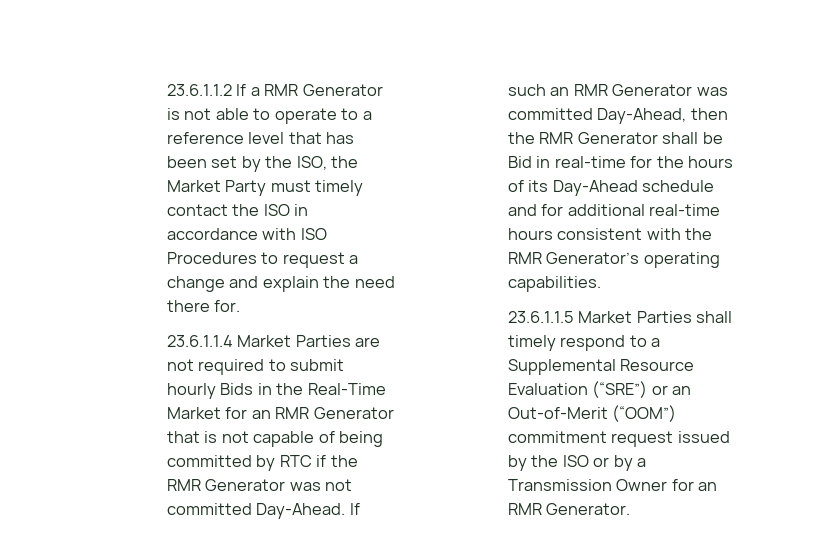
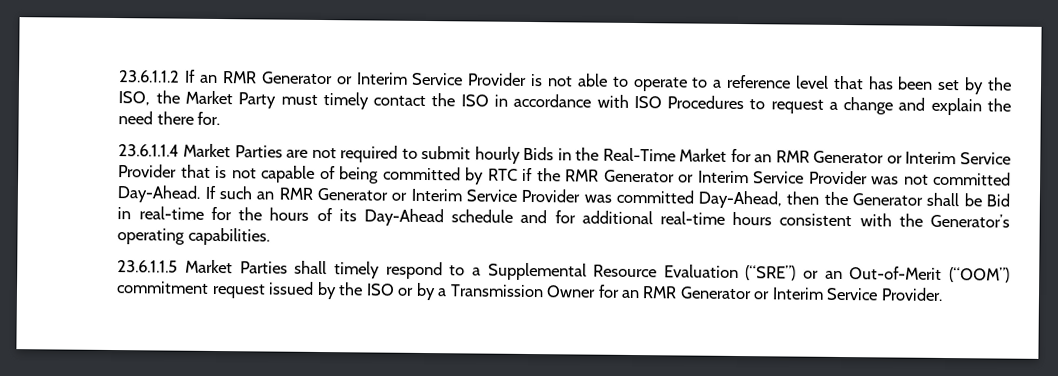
- 23.6.1.1.2 If a RMR Generator is not able to operate to a reference level that has been set by the ISO, the Market Party must timely contact the ISO in accordance with ISO Procedures to request a change and explain the need there for.
+ 23.6.1.1.2 If an RMR Generator or Interim Service Provider is not able to operate to a reference level that has been set by the ISO, the Market Party must timely contact the ISO in accordance with ISO Procedures to request a change and explain the need there for.
- 23.6.1.1.4 Market Parties are not required to submit hourly Bids in the Real-Time Market for an RMR Generator that is not capable of being committed by RTC if the RMR Generator was not committed Day-Ahead.
+ 23.6.1.1.4 Market Parties are not required to submit hourly Bids in the Real-Time Market for an RMR Generator or Interim Service Provider that is not capable of being committed by RTC if the RMR Generator or Interim Service Provider was not committed Day-Ahead.
- If such an RMR Generator was committed Day-Ahead, then the RMR Generator shall be Bid in real-time for the hours of its Day-Ahead schedule and for additional real-time hours consistent with the RMR Generator’s operating capabilities.
+ If such an RMR Generator or Interim Service Provider was committed Day-Ahead, then the Generator shall be Bid in real-time for the hours of its Day-Ahead schedule and for additional real-time hours consistent with the Generator’s operating capabilities.
- 23.6.1.1.5 Market Parties shall timely respond to a Supplemental Resource Evaluation (“SRE”) or an Out-of-Merit (“OOM”) commitment request issued by the ISO or by a Transmission Owner for an RMR Generator.
+ 23.6.1.1.5 Market Parties shall timely respond to a Supplemental Resource Evaluation (“SRE”) or an Out-of-Merit (“OOM”) commitment request issued by the ISO or by a Transmission Owner for an RMR Generator or Interim Service Provider.

